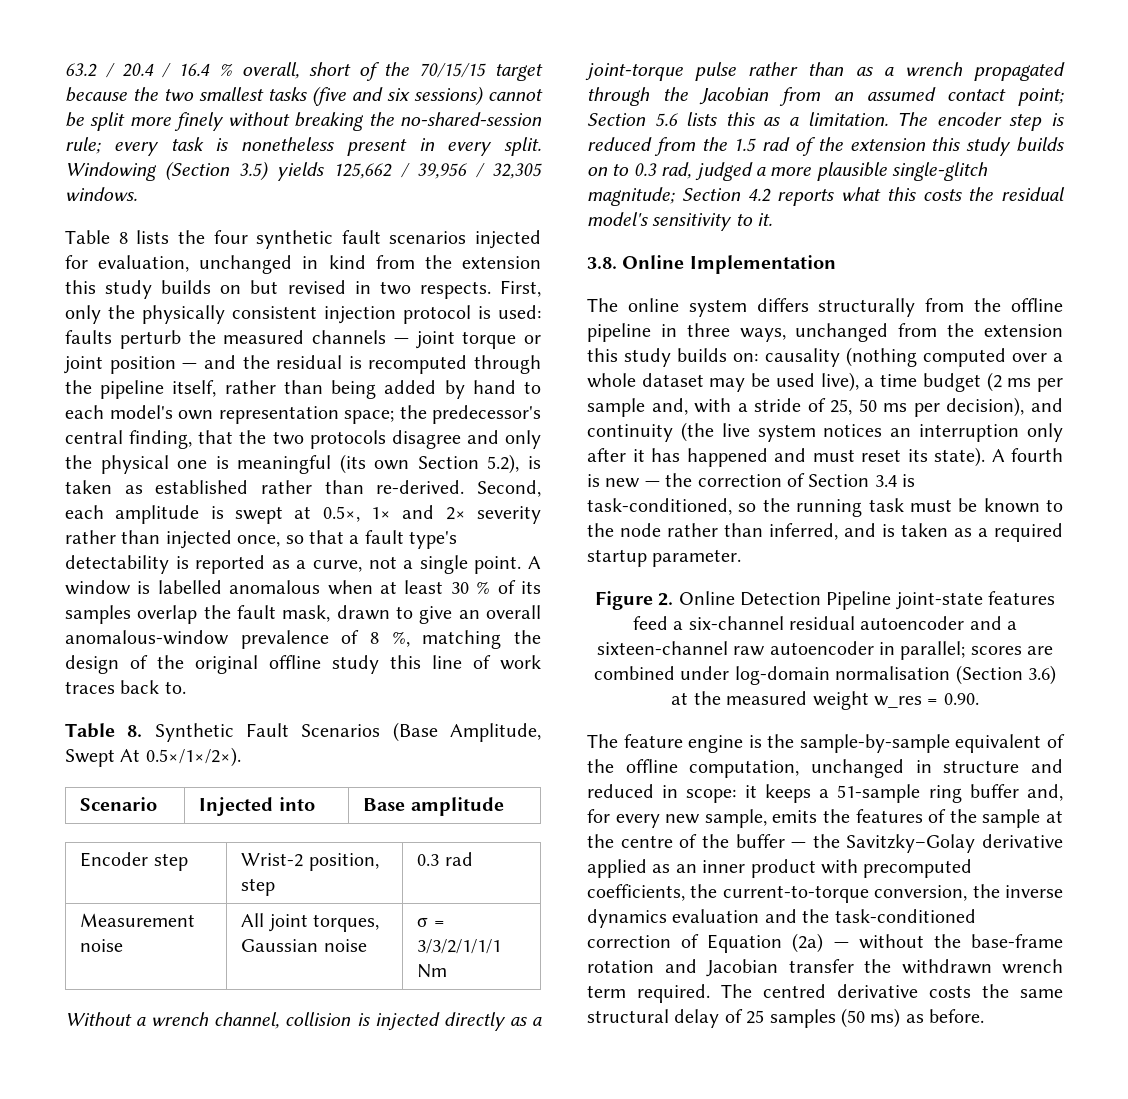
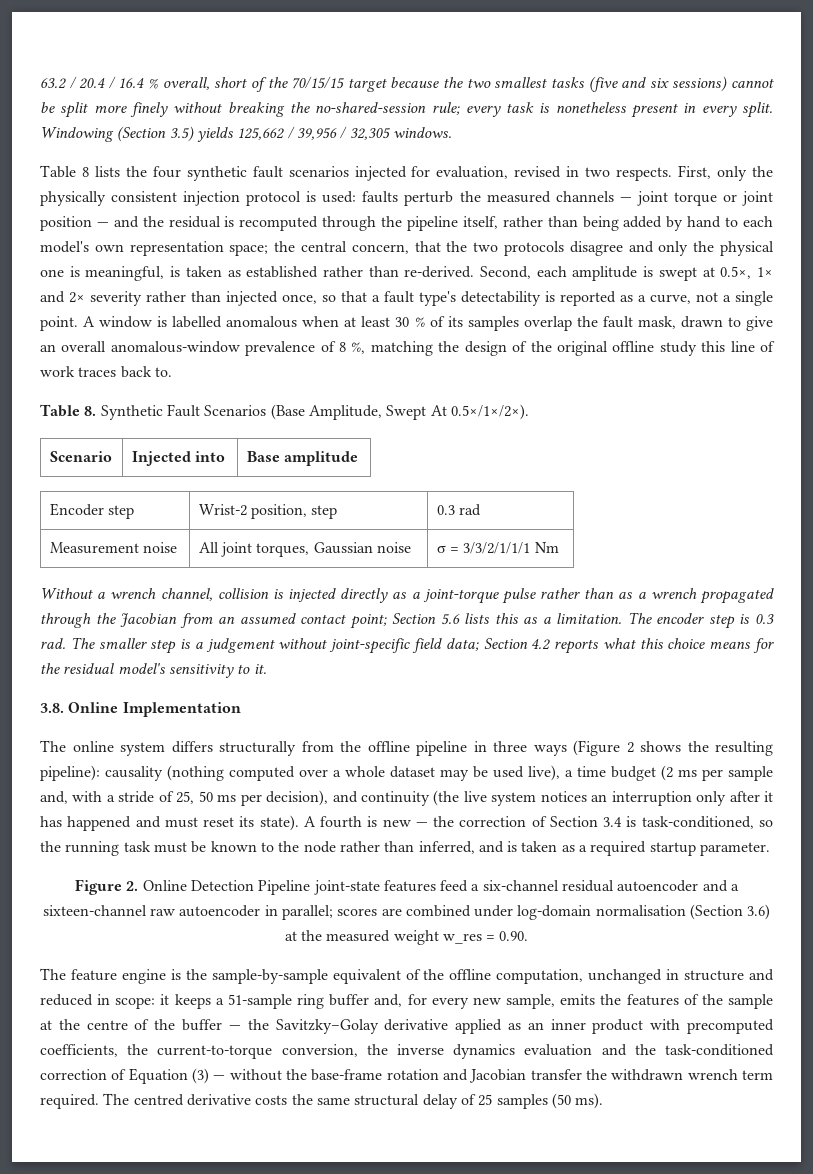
- Table 8 lists the four synthetic fault scenarios injected for evaluation, unchanged in kind from the extension this study builds on but revised in two respects.
+ Table 8 lists the four synthetic fault scenarios injected for evaluation, revised in two respects.
- the predecessor's central finding, that the two protocols disagree and only the physical one is meaningful (its own Section 5.2), is taken as established rather than re-derived.
+ the central concern, that the two protocols disagree and only the physical one is meaningful, is taken as established rather than re-derived.
- The encoder step is reduced from the 1.5 rad of the extension this study builds on to 0.3 rad, judged a more plausible single-glitch magnitude; Section 4.2 reports what this costs the residual model's sensitivity to it.
+ The encoder step is 0.3 rad. The smaller step is a judgement without joint-specific field data; Section 4.2 reports what this choice means for the residual model's sensitivity to it.
- The online system differs structurally from the offline pipeline in three ways, unchanged from the extension this study builds on: causality (nothing computed over a whole dataset may be used live), a time budget (2 ms per sample and, with a stride of 25, 50 ms per decision), and continuity (the live system notices an interruption only after it has happened and must reset its state).
+ The online system differs structurally from the offline pipeline in three ways (Figure 2 shows the resulting pipeline): causality (nothing computed over a whole dataset may be used live), a time budget (2 ms per sample and, with a stride of 25, 50 ms per decision), and continuity (the live system notices an interruption only after it has happened and must reset its state).
- it keeps a 51-sample ring buffer and, for every new sample, emits the features of the sample at the centre of the buffer — the Savitzky–Golay derivative applied as an inner product with precomputed coefficients, the current-to-torque conversion, the inverse dynamics evaluation and the task-conditioned correction of Equation (2a) — without the base-frame rotation and Jacobian transfer the withdrawn wrench term required.
+ it keeps a 51-sample ring buffer and, for every new sample, emits the features of the sample at the centre of the buffer — the Savitzky–Golay derivative applied as an inner product with precomputed coefficients, the current-to-torque conversion, the inverse dynamics evaluation and the task-conditioned correction of Equation (3) — without the base-frame rotation and Jacobian transfer the withdrawn wrench term required.
- The centred derivative costs the same structural delay of 25 samples (50 ms) as before.
+ The centred derivative costs the same structural delay of 25 samples (50 ms).

